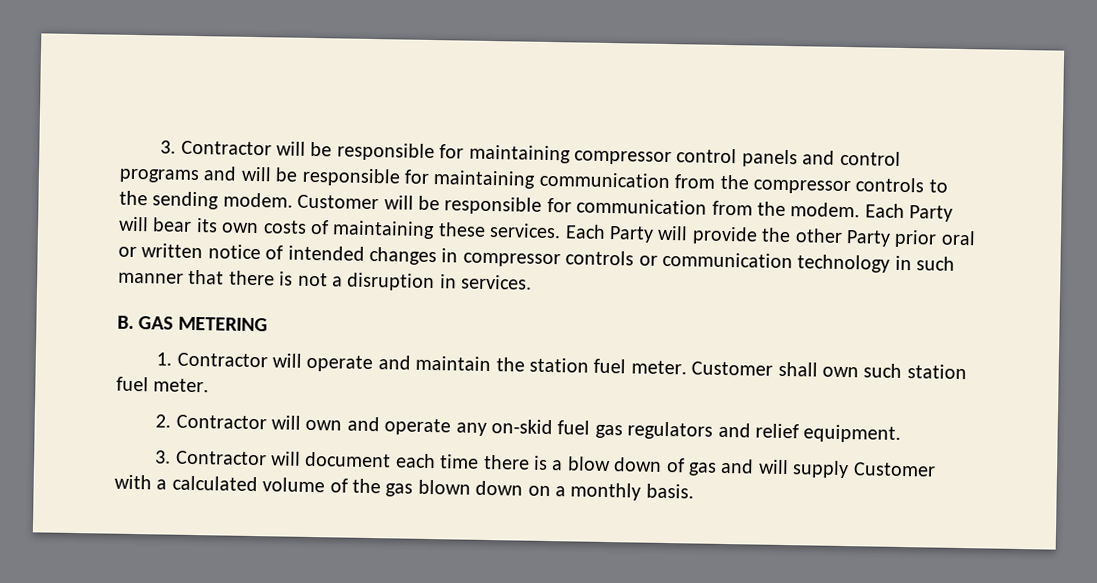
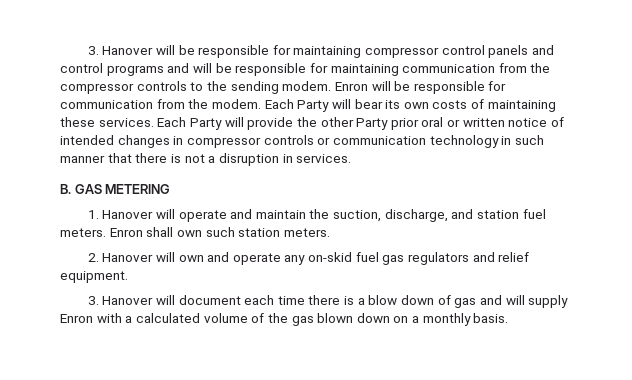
- 3. Contractor will be responsible for maintaining compressor control panels and control programs and will be responsible for maintaining communication from the compressor controls to the sending modem.
+ 3. Hanover will be responsible for maintaining compressor control panels and control programs and will be responsible for maintaining communication from the compressor controls to the sending modem.
- Customer will be responsible for communication from the modem.
+ Enron will be responsible for communication from the modem.
- 1. Contractor will operate and maintain the station fuel meter. Customer shall own such station fuel meter.
+ 1. Hanover will operate and maintain the suction, discharge, and station fuel meters. Enron shall own such station meters.
- 2. Contractor will own and operate any on-skid fuel gas regulators and relief equipment.
+ 2. Hanover will own and operate any on-skid fuel gas regulators and relief equipment.
- 3. Contractor will document each time there is a blow down of gas and will supply Customer with a calculated volume of the gas blown down on a monthly basis.
+ 3. Hanover will document each time there is a blow down of gas and will supply Enron with a calculated volume of the gas blown down on a monthly basis.

